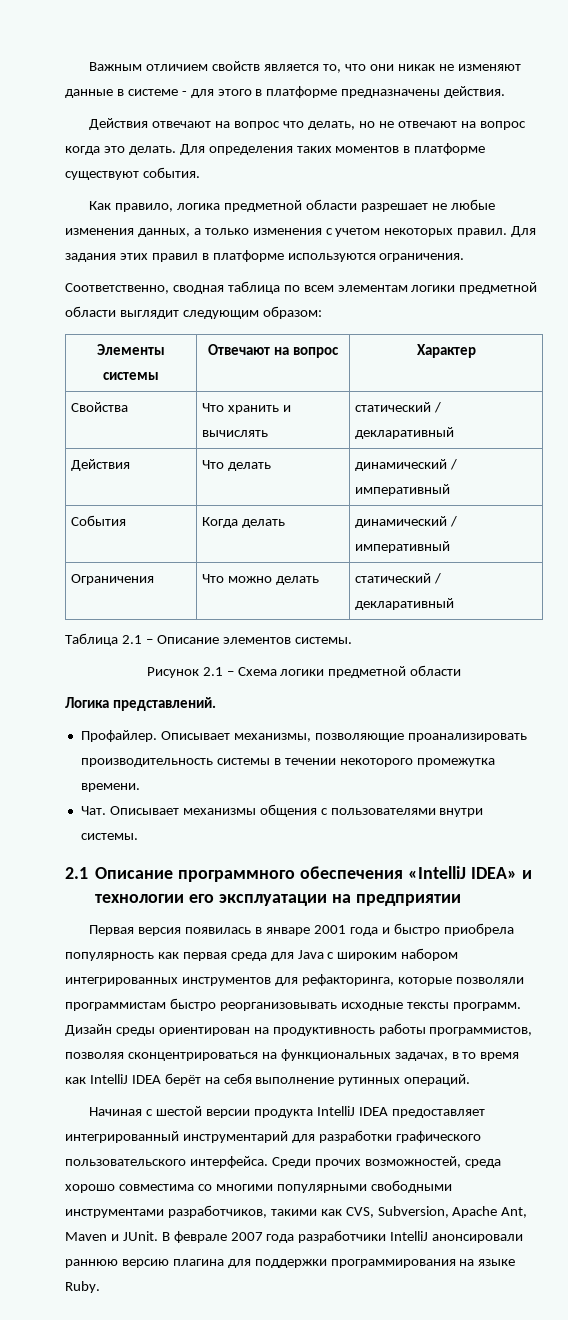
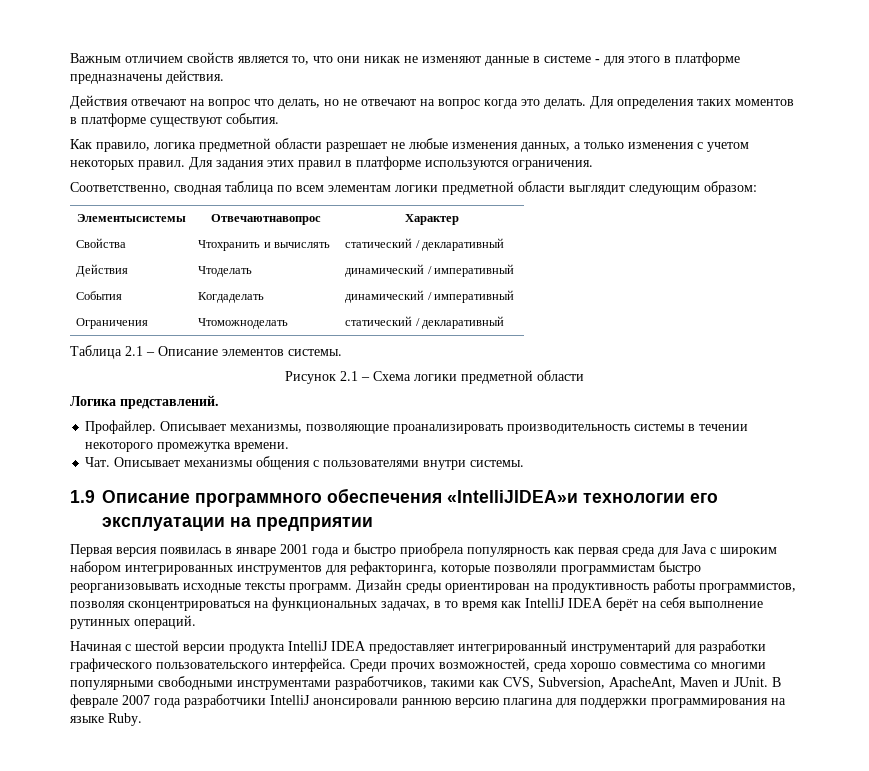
- Элементы системы | Отвечают на вопрос | Характер
+ Элементысистемы | Отвечаютнавопрос | Характер
- Свойства | Что хранить и вычислять | статический / декларативный
+ Свойства | Чтохранить и вычислять | статический / декларативный
- Действия | Что делать | динамический / императивный
+ Действия | Чтоделать | динамический / императивный
- События | Когда делать | динамический / императивный
+ События | Когдаделать | динамический / императивный
- Ограничения | Что можно делать | статический / декларативный
+ Ограничения | Чтоможноделать | статический / декларативный
- 2.1 Описание программного обеспечения «IntelliJ IDEA» и технологии его эксплуатации на предприятии
+ 1.9 Описание программного обеспечения «IntelliJIDEA»и технологии его эксплуатации на предприятии
- Среди прочих возможностей, среда хорошо совместима со многими популярными свободными инструментами разработчиков, такими как CVS, Subversion, Apache Ant, Maven и JUnit.
+ Среди прочих возможностей, среда хорошо совместима со многими популярными свободными инструментами разработчиков, такими как CVS, Subversion, ApacheAnt, Maven и JUnit.

